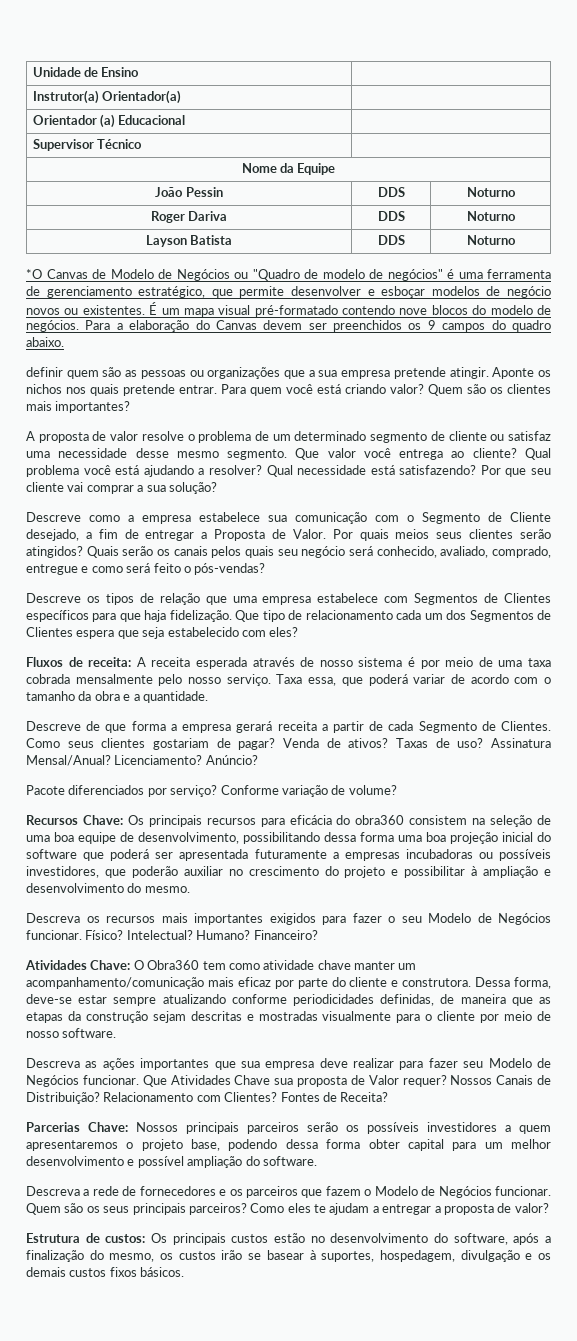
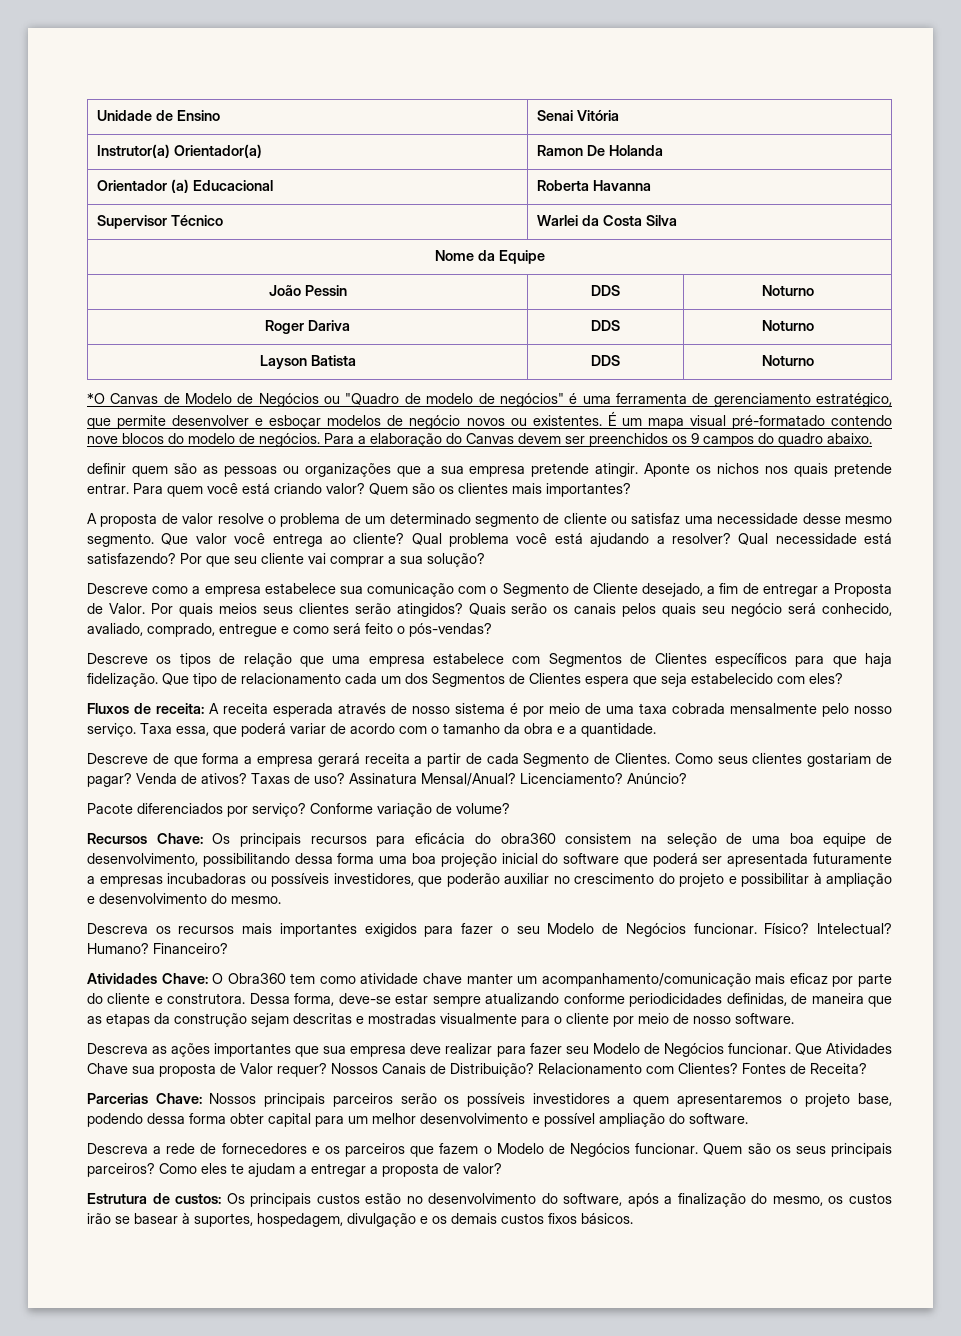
- Unidade de Ensino |
+ Unidade de Ensino | Senai Vitória
- Instrutor(a) Orientador(a) |
+ Instrutor(a) Orientador(a) | Ramon De Holanda
- Orientador (a) Educacional |
+ Orientador (a) Educacional | Roberta Havanna
- Supervisor Técnico |
+ Supervisor Técnico | Warlei da Costa Silva

